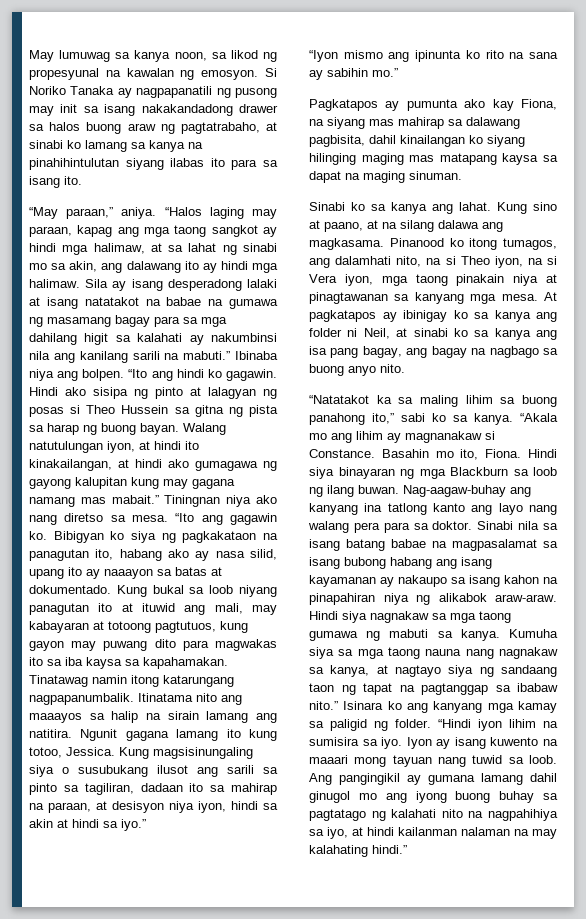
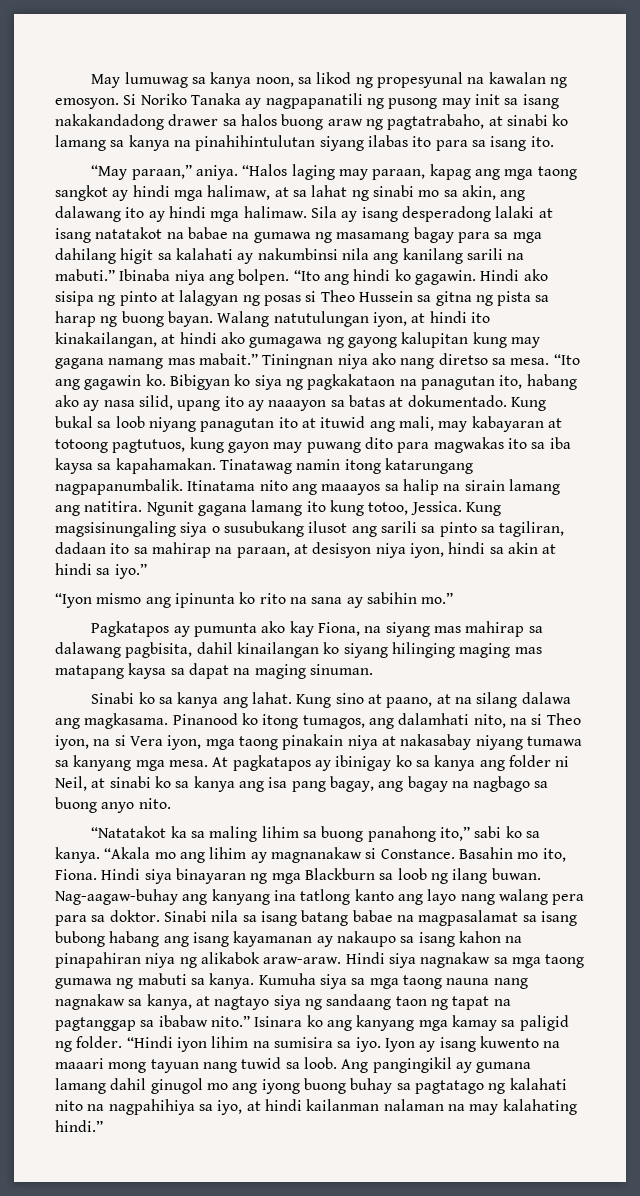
- Pinanood ko itong tumagos, ang dalamhati nito, na si Theo iyon, na si Vera iyon, mga taong pinakain niya at pinagtawanan sa kanyang mga mesa.
+ Pinanood ko itong tumagos, ang dalamhati nito, na si Theo iyon, na si Vera iyon, mga taong pinakain niya at nakasabay niyang tumawa sa kanyang mga mesa.

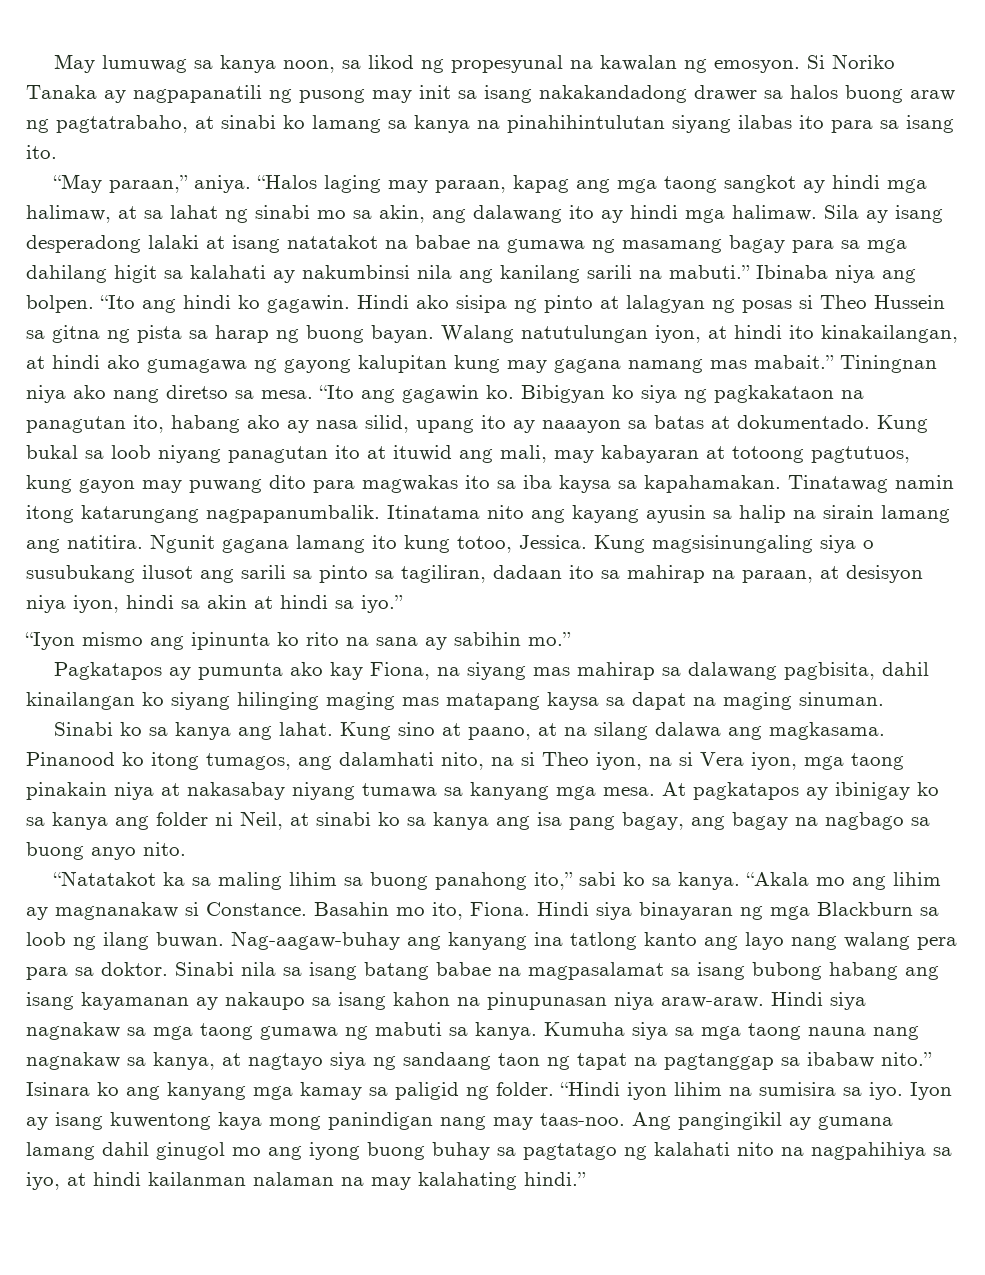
- Itinatama nito ang maaayos sa halip na sirain lamang ang natitira.
+ Itinatama nito ang kayang ayusin sa halip na sirain lamang ang natitira.
- Sinabi nila sa isang batang babae na magpasalamat sa isang bubong habang ang isang kayamanan ay nakaupo sa isang kahon na pinapahiran niya ng alikabok araw-araw.
+ Sinabi nila sa isang batang babae na magpasalamat sa isang bubong habang ang isang kayamanan ay nakaupo sa isang kahon na pinupunasan niya araw-araw.
- Iyon ay isang kuwento na maaari mong tayuan nang tuwid sa loob.
+ Iyon ay isang kuwentong kaya mong panindigan nang may taas-noo.

